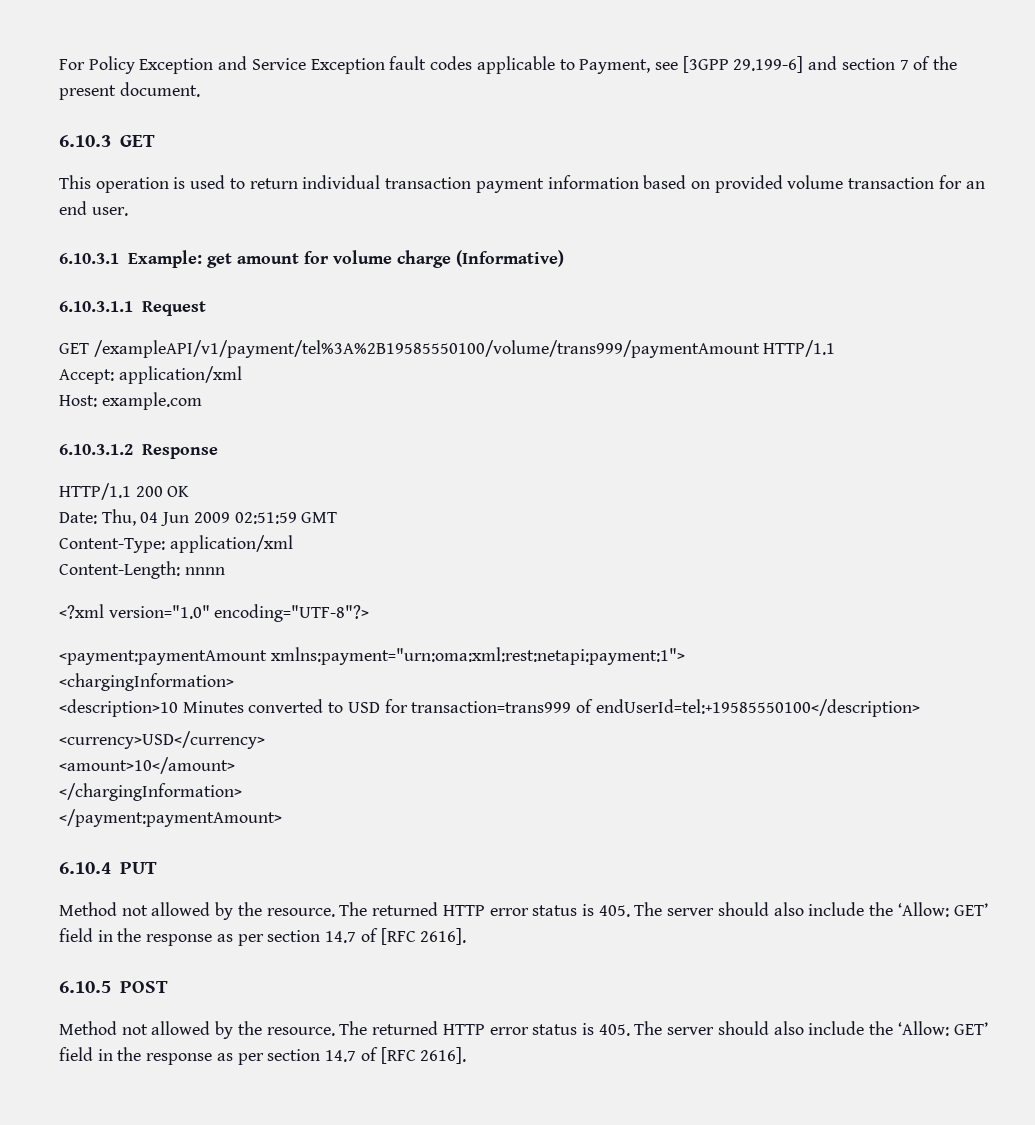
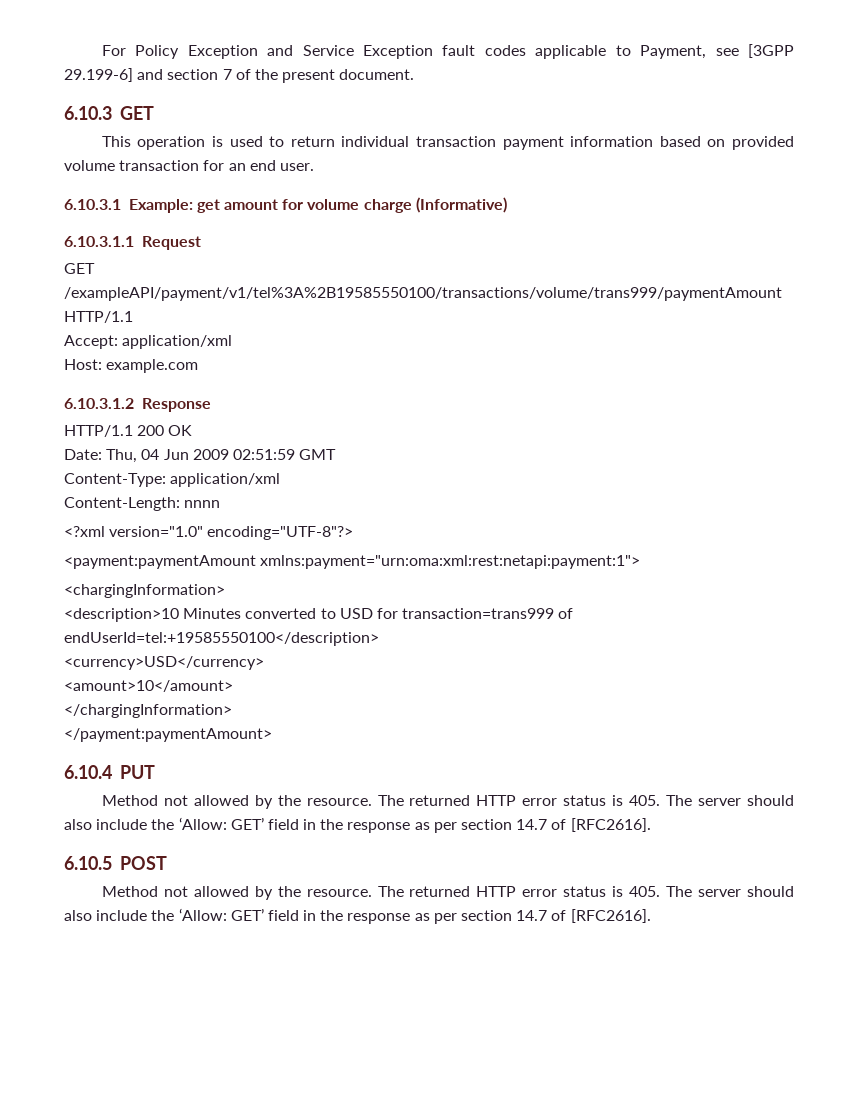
- GET /exampleAPI/v1/payment/tel%3A%2B19585550100/volume/trans999/paymentAmount HTTP/1.1
+ GET /exampleAPI/payment/v1/tel%3A%2B19585550100/transactions/volume/trans999/paymentAmount HTTP/1.1
  6.10.4 PUT
- Method not allowed by the resource. The returned HTTP error status is 405. The server should also include the ‘Allow: GET’ field in the response as per section 14.7 of [RFC 2616].
+ Method not allowed by the resource. The returned HTTP error status is 405. The server should also include the ‘Allow: GET’ field in the response as per section 14.7 of [RFC2616].
  6.10.5 POST
- Method not allowed by the resource. The returned HTTP error status is 405. The server should also include the ‘Allow: GET’ field in the response as per section 14.7 of [RFC 2616].
+ Method not allowed by the resource. The returned HTTP error status is 405. The server should also include the ‘Allow: GET’ field in the response as per section 14.7 of [RFC2616].

